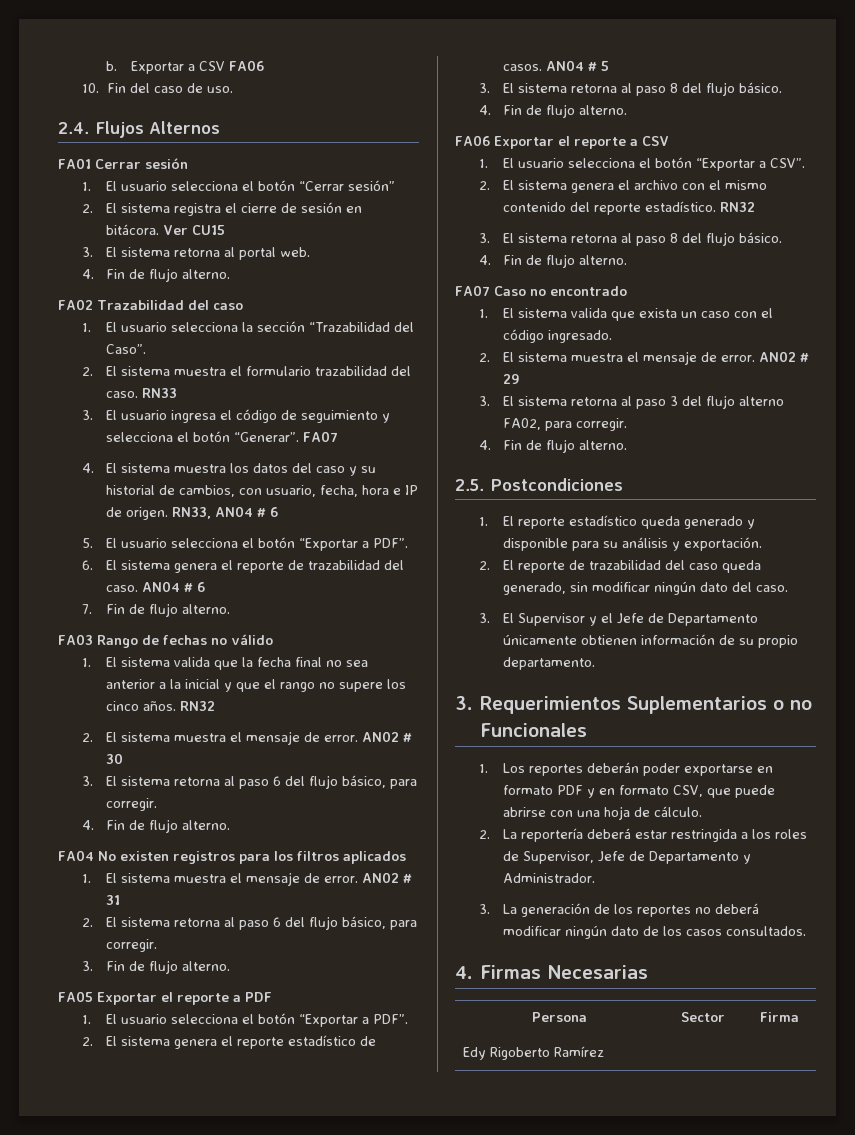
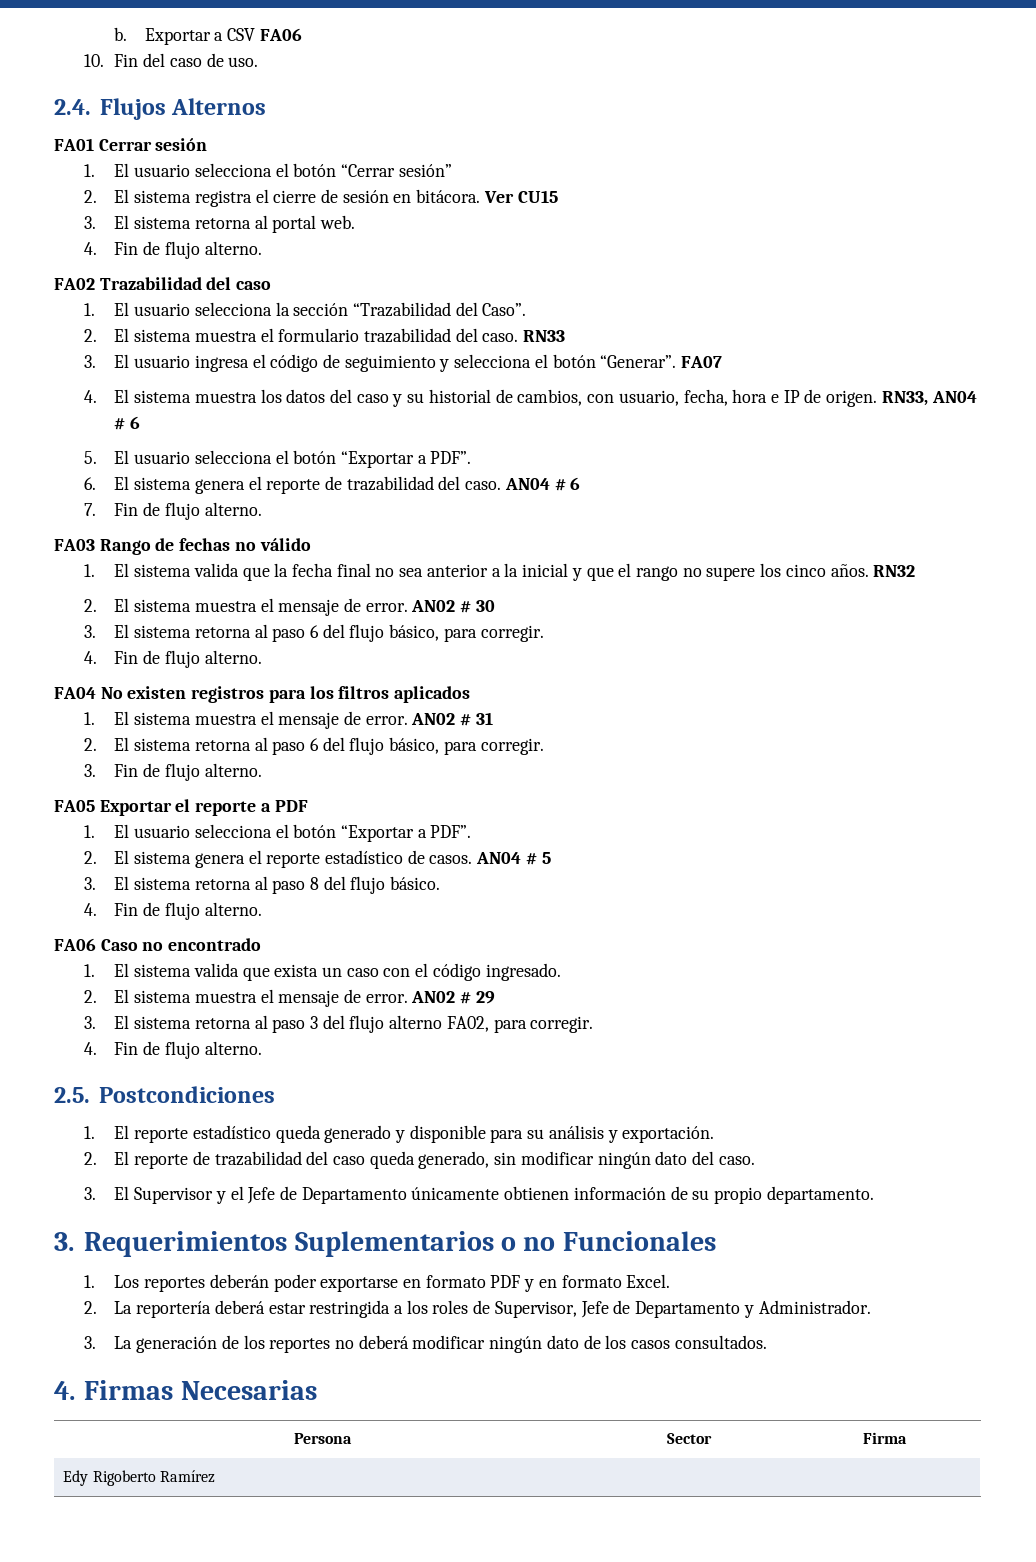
- FA06 Exportar el reporte a CSV
- 1. El usuario selecciona el botón “Exportar a CSV”.
- 2. El sistema genera el archivo con el mismo contenido del reporte estadístico. RN32
- 3. El sistema retorna al paso 8 del flujo básico.
- 4. Fin de flujo alterno.
- FA07 Caso no encontrado
+ FA06 Caso no encontrado
- 1. Los reportes deberán poder exportarse en formato PDF y en formato CSV, que puede abrirse con una hoja de cálculo.
+ 1. Los reportes deberán poder exportarse en formato PDF y en formato Excel.

